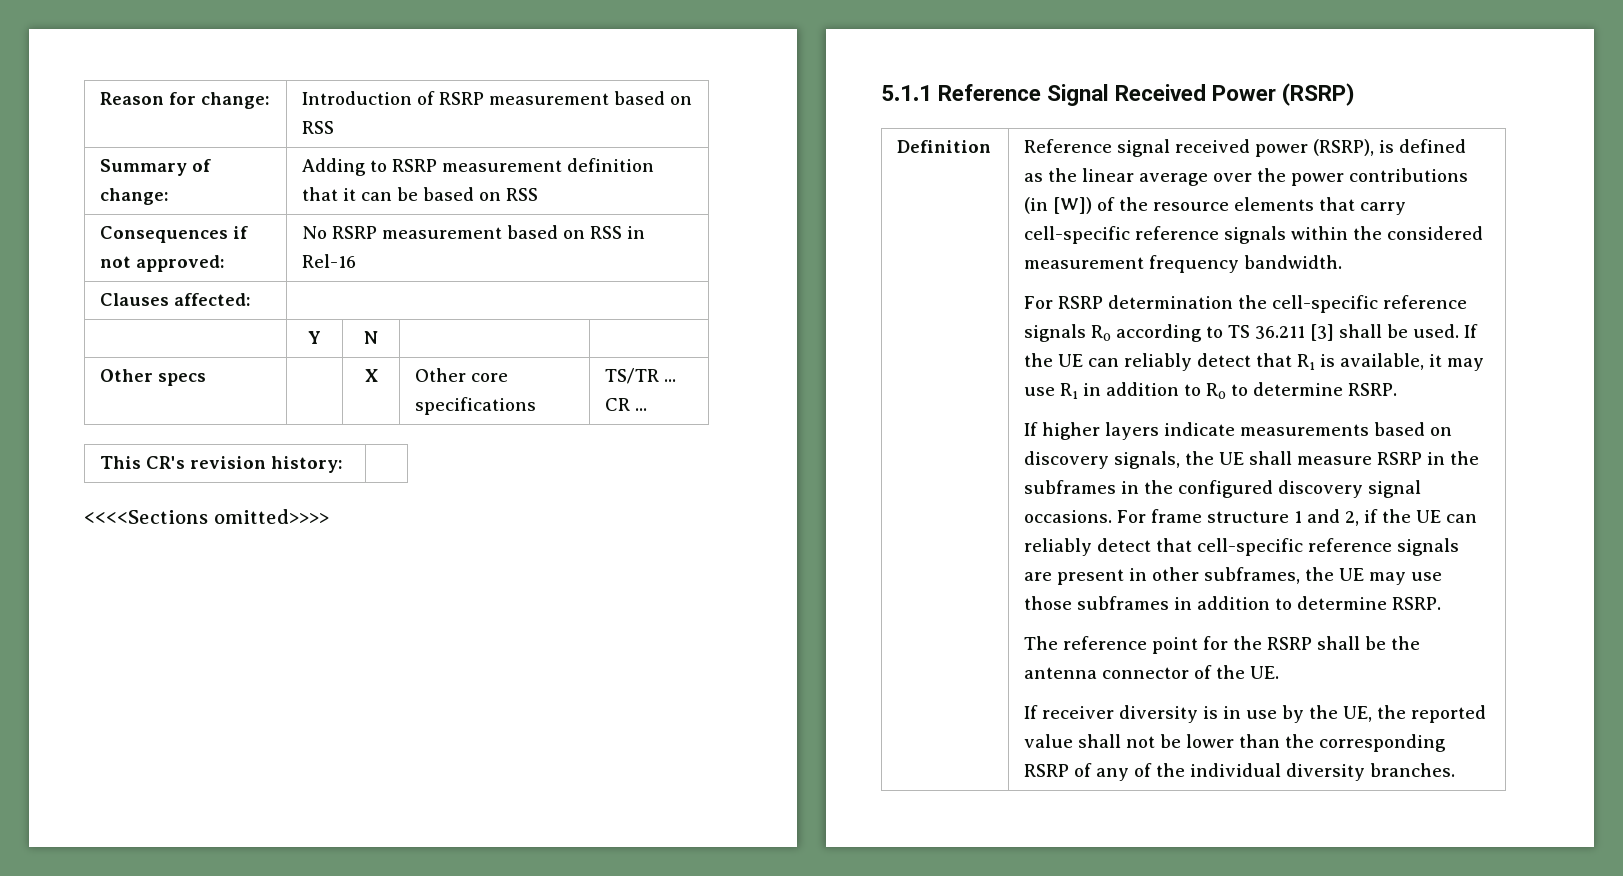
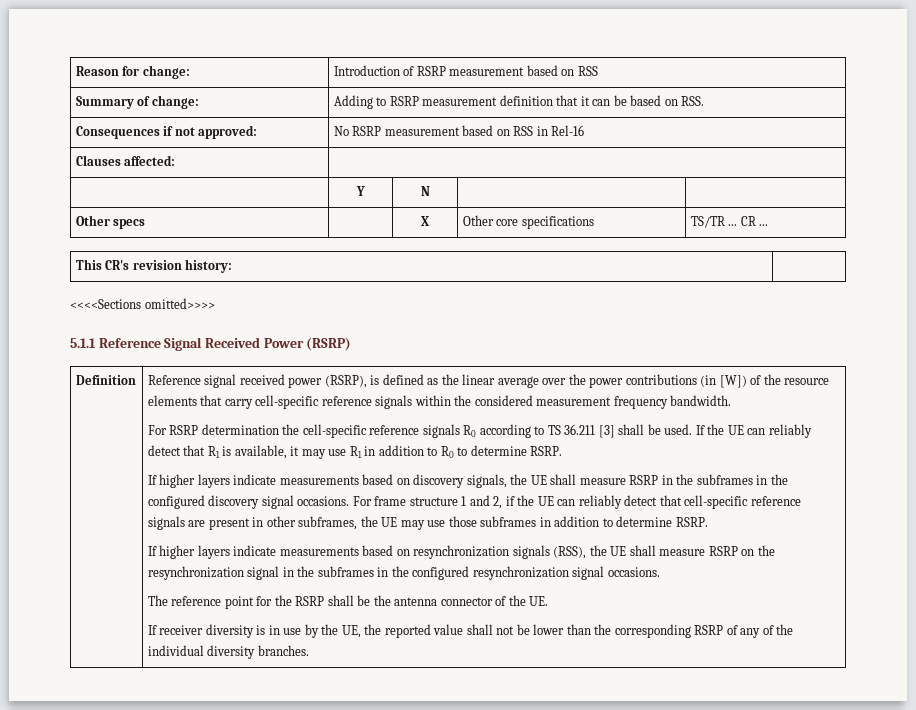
- Summary of change: | Adding to RSRP measurement definition that it can be based on RSS
+ Summary of change: | Adding to RSRP measurement definition that it can be based on RSS.
+ If higher layers indicate measurements based on resynchronization signals (RSS), the UE shall measure RSRP on the resynchronization signal in the subframes in the configured resynchronization signal occasions.

